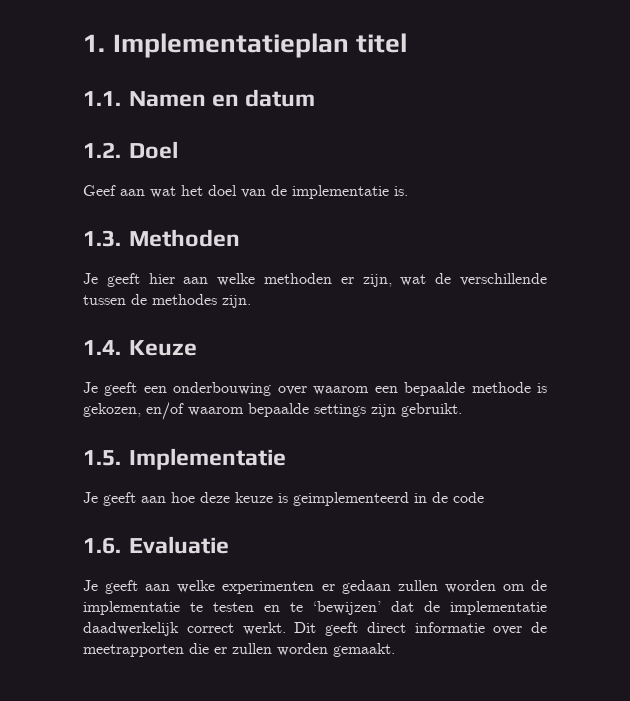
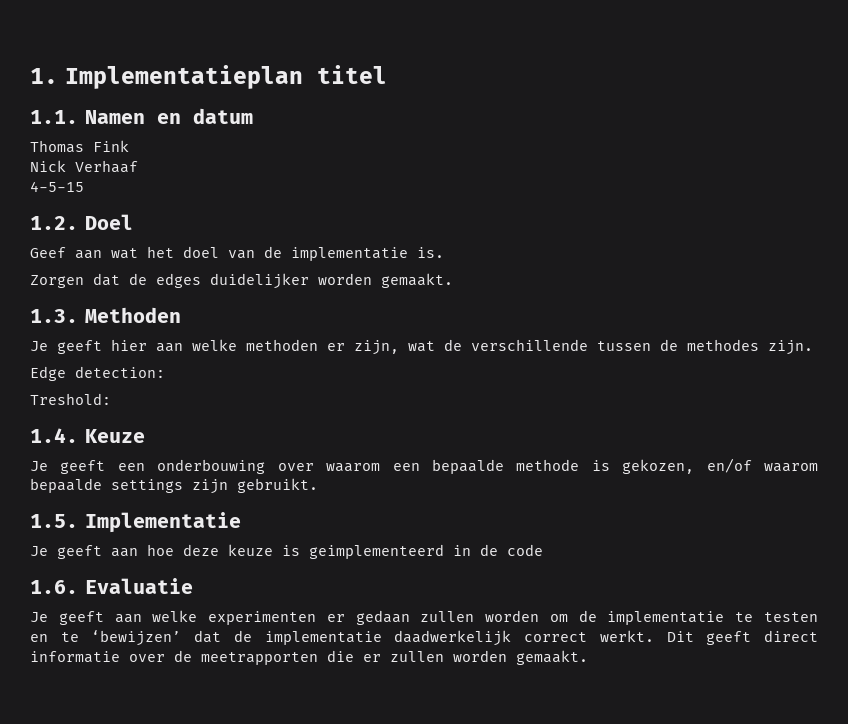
+ Thomas Fink
+ Nick Verhaaf
+ 4-5-15
+ Zorgen dat de edges duidelijker worden gemaakt.
+ Edge detection:
+ Treshold:

